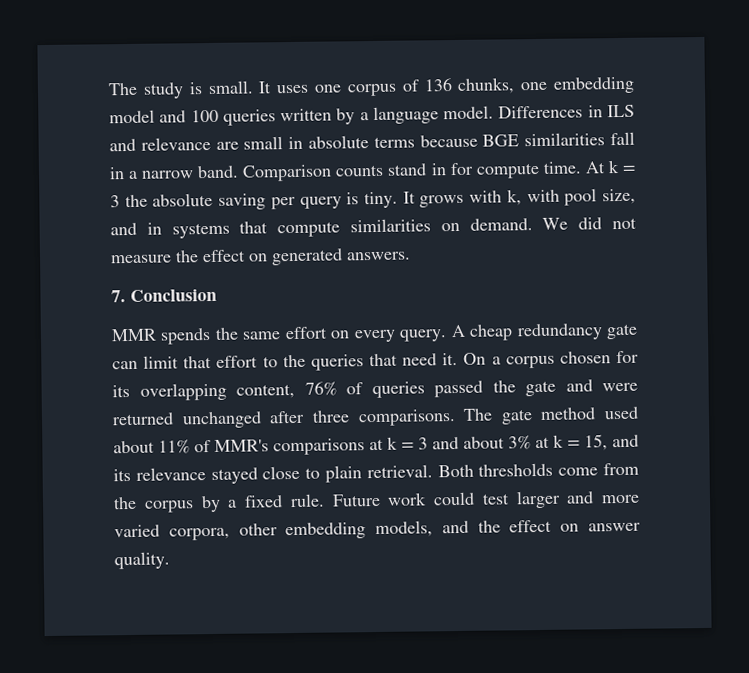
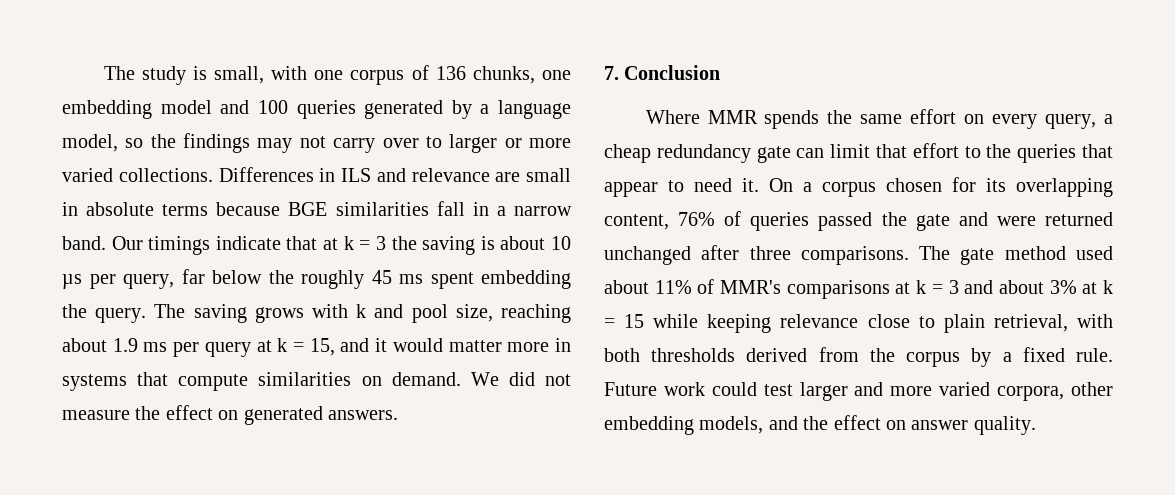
- The study is small. It uses one corpus of 136 chunks, one embedding model and 100 queries written by a language model.
+ The study is small, with one corpus of 136 chunks, one embedding model and 100 queries generated by a language model, so the findings may not carry over to larger or more varied collections.
- Comparison counts stand in for compute time. At k = 3 the absolute saving per query is tiny. It grows with k, with pool size, and in systems that compute similarities on demand.
+ Our timings indicate that at k = 3 the saving is about 10 µs per query, far below the roughly 45 ms spent embedding the query. The saving grows with k and pool size, reaching about 1.9 ms per query at k = 15, and it would matter more in systems that compute similarities on demand.
- MMR spends the same effort on every query. A cheap redundancy gate can limit that effort to the queries that need it.
+ Where MMR spends the same effort on every query, a cheap redundancy gate can limit that effort to the queries that appear to need it.
- The gate method used about 11% of MMR's comparisons at k = 3 and about 3% at k = 15, and its relevance stayed close to plain retrieval. Both thresholds come from the corpus by a fixed rule.
+ The gate method used about 11% of MMR's comparisons at k = 3 and about 3% at k = 15 while keeping relevance close to plain retrieval, with both thresholds derived from the corpus by a fixed rule.

